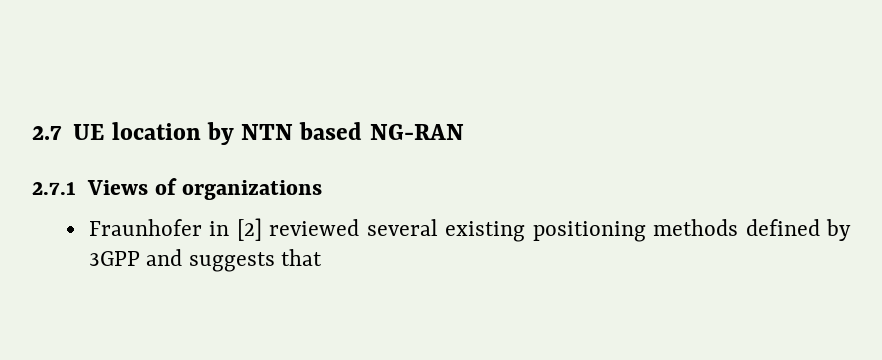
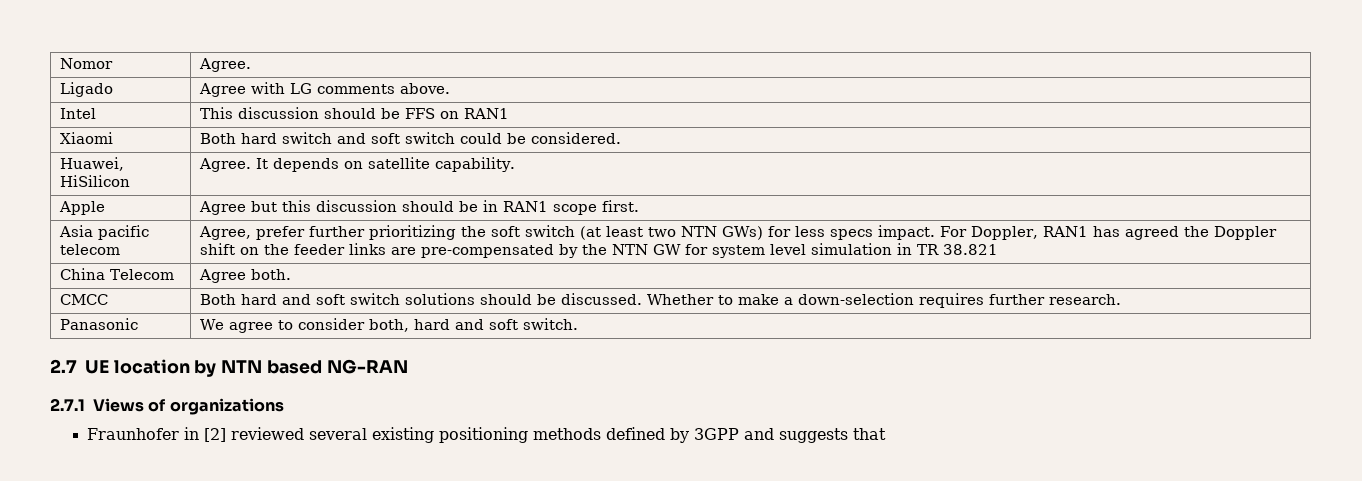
+ Nomor | Agree.
+ Ligado | Agree with LG comments above.
+ Intel | This discussion should be FFS on RAN1
+ Xiaomi | Both hard switch and soft switch could be considered.
+ Huawei, HiSilicon | Agree. It depends on satellite capability.
+ Apple | Agree but this discussion should be in RAN1 scope first.
+ Asia pacific telecom | Agree, prefer further prioritizing the soft switch (at least two NTN GWs) for less specs impact. For Doppler, RAN1 has agreed the Doppler shift on the feeder links are pre-compensated by the NTN GW for system level simulation in TR 38.821
+ China Telecom | Agree both.
+ CMCC | Both hard and soft switch solutions should be discussed. Whether to make a down-selection requires further research.
+ Panasonic | We agree to consider both, hard and soft switch.

